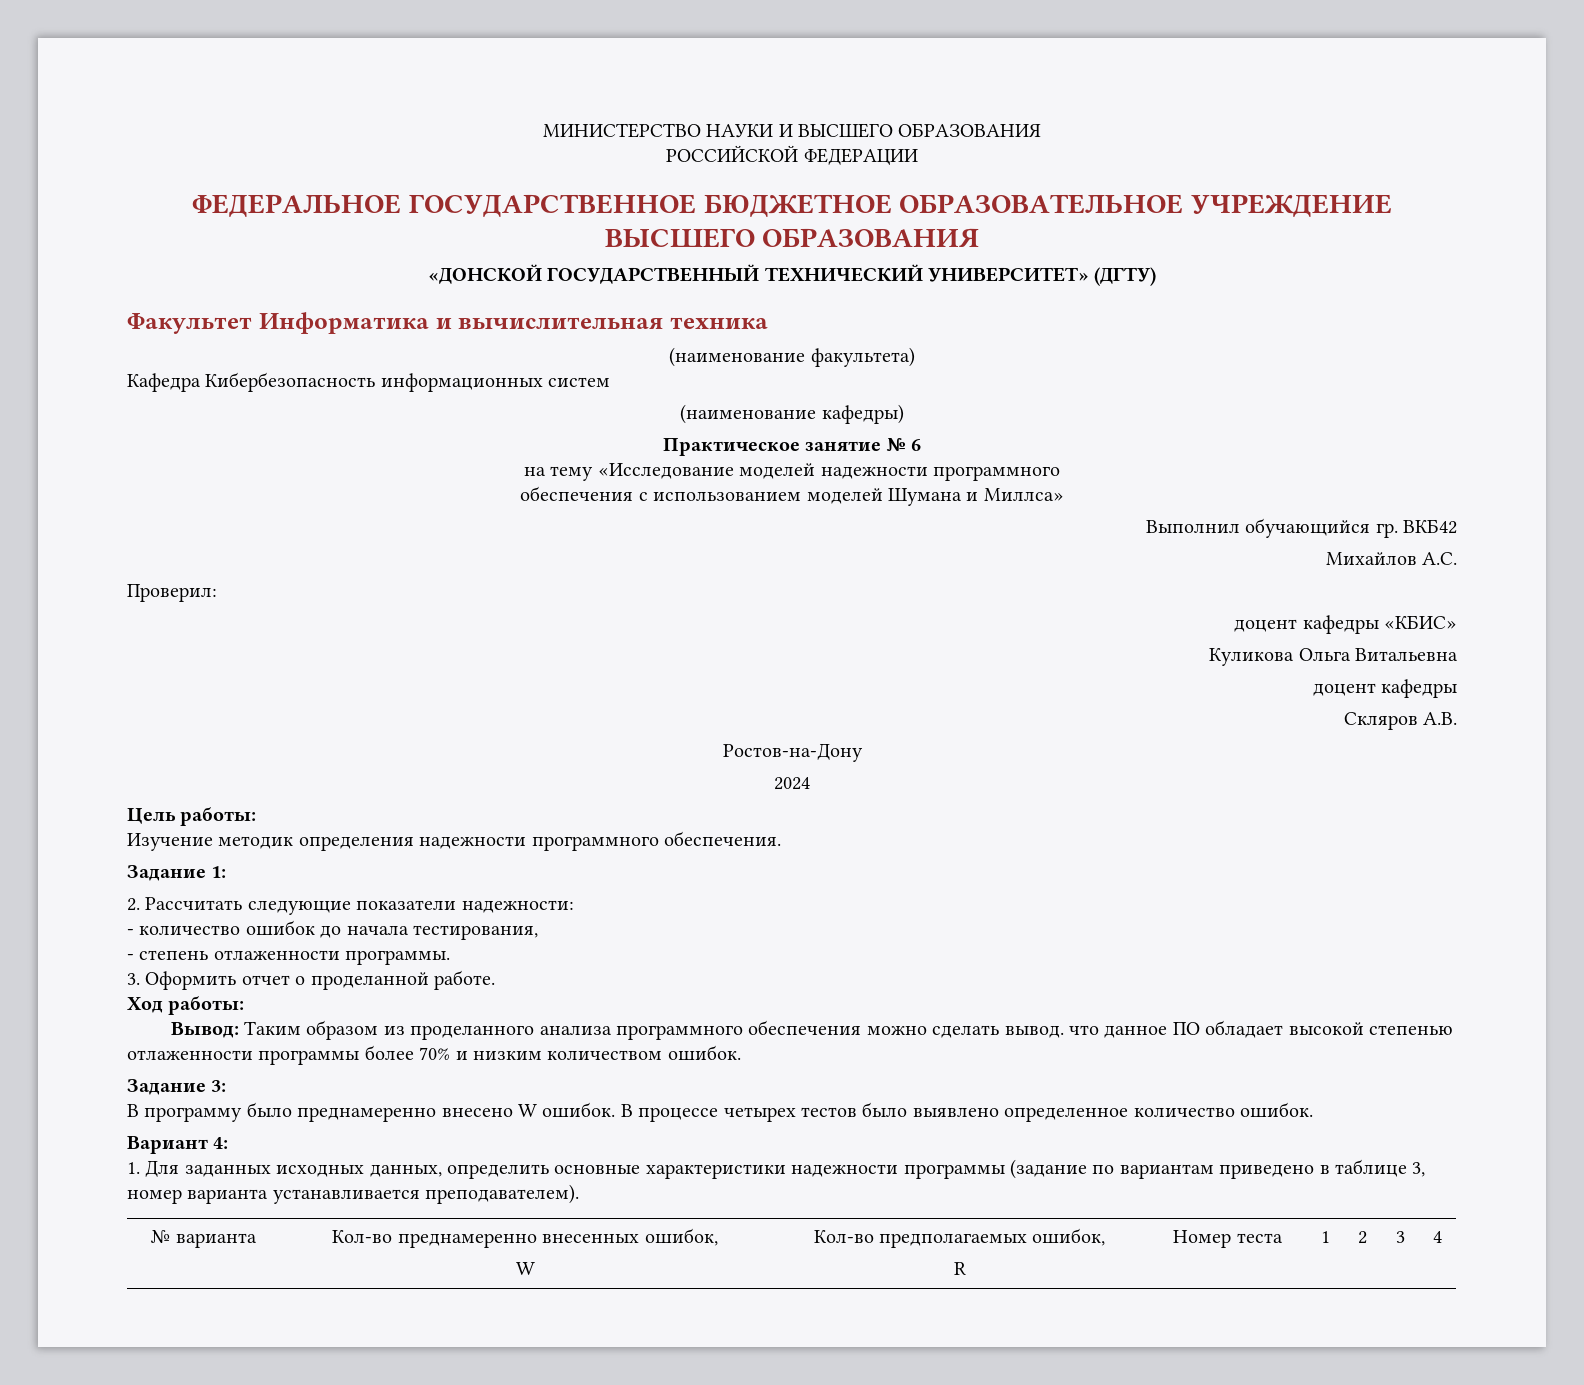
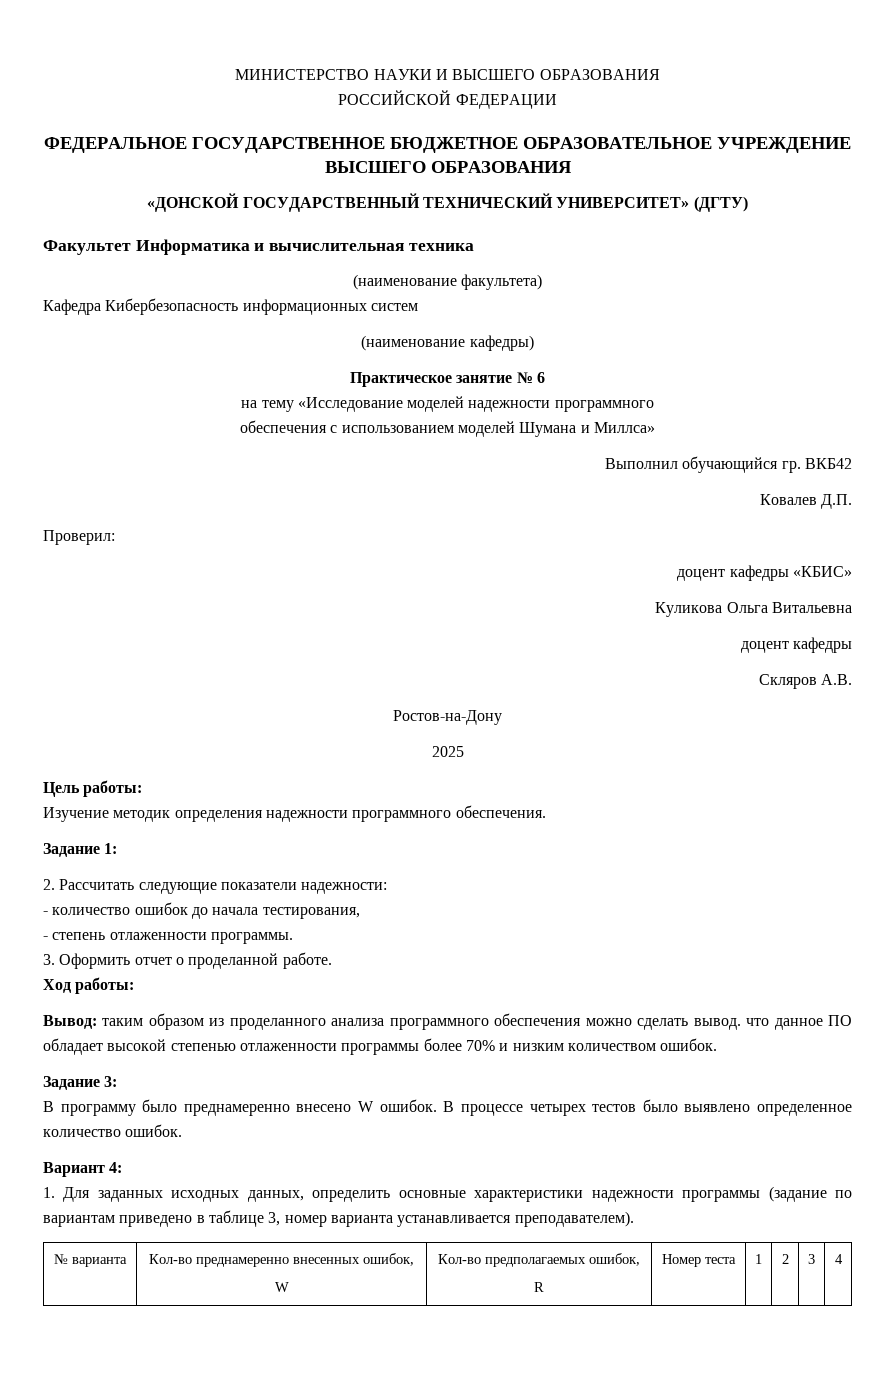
- Михайлов А.С.
+ Ковалев Д.П.
- 2024
+ 2025
- Вывод: Таким образом из проделанного анализа программного обеспечения можно сделать вывод. что данное ПО обладает высокой степенью отлаженности программы более 70% и низким количеством ошибок.
+ Вывод: таким образом из проделанного анализа программного обеспечения можно сделать вывод. что данное ПО обладает высокой степенью отлаженности программы более 70% и низким количеством ошибок.

